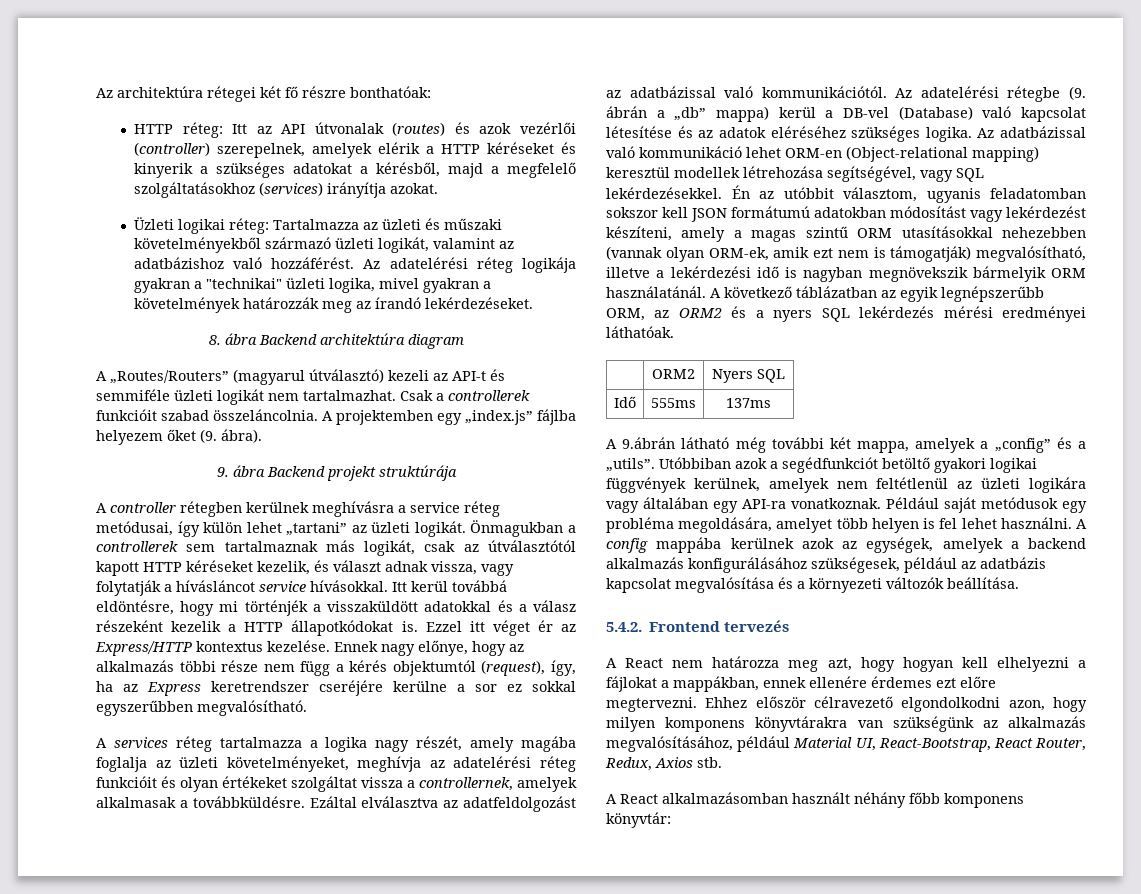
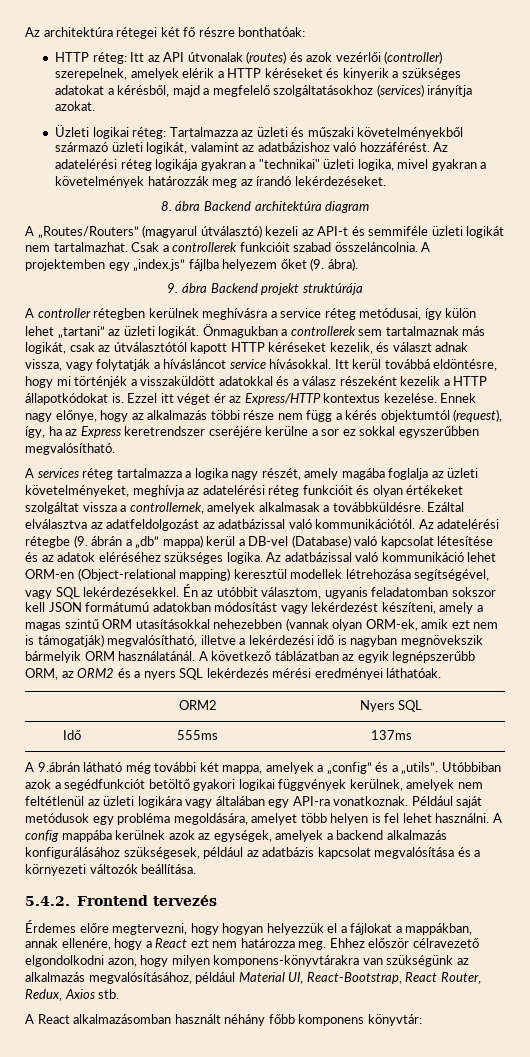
- A React nem határozza meg azt, hogy hogyan kell elhelyezni a fájlokat a mappákban, ennek ellenére érdemes ezt előre megtervezni.
+ Érdemes előre megtervezni, hogy hogyan helyezzük el a fájlokat a mappákban, annak ellenére, hogy a React ezt nem határozza meg.
- Ehhez először célravezető elgondolkodni azon, hogy milyen komponens könyvtárakra van szükségünk az alkalmazás megvalósításához, például Material UI, React-Bootstrap, React Router, Redux, Axios stb.
+ Ehhez először célravezető elgondolkodni azon, hogy milyen komponens-könyvtárakra van szükségünk az alkalmazás megvalósításához, például Material UI, React-Bootstrap, React Router, Redux, Axios stb.

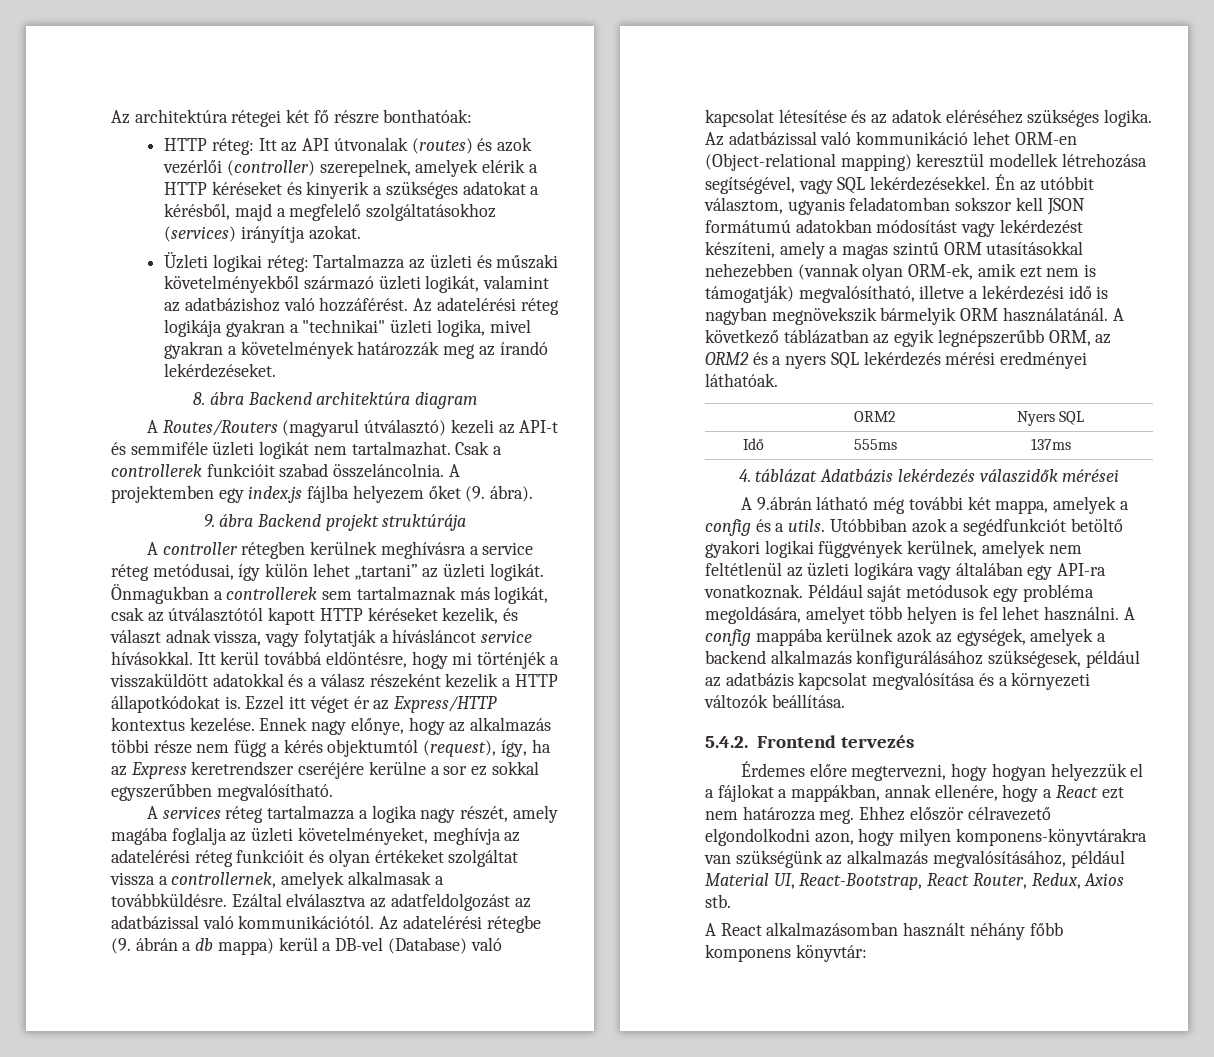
- A „Routes/Routers” (magyarul útválasztó) kezeli az API-t és semmiféle üzleti logikát nem tartalmazhat.
+ A Routes/Routers (magyarul útválasztó) kezeli az API-t és semmiféle üzleti logikát nem tartalmazhat.
- A projektemben egy „index.js” fájlba helyezem őket (9. ábra).
+ A projektemben egy index.js fájlba helyezem őket (9. ábra).
- Az adatelérési rétegbe (9. ábrán a „db” mappa) kerül a DB-vel (Database) való kapcsolat létesítése és az adatok eléréséhez szükséges logika.
+ Az adatelérési rétegbe (9. ábrán a db mappa) kerül a DB-vel (Database) való kapcsolat létesítése és az adatok eléréséhez szükséges logika.
+ 4. táblázat Adatbázis lekérdezés válaszidők mérései
- A 9.ábrán látható még további két mappa, amelyek a „config” és a „utils”.
+ A 9.ábrán látható még további két mappa, amelyek a config és a utils.

